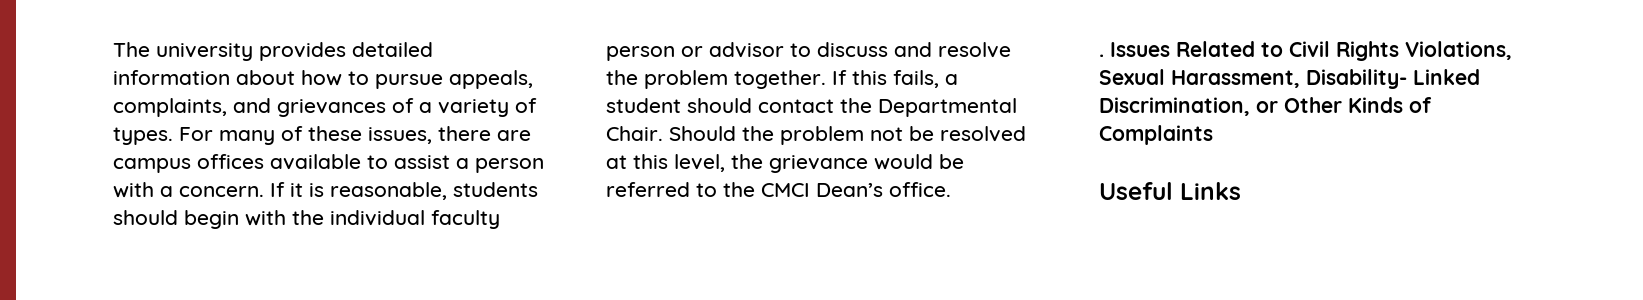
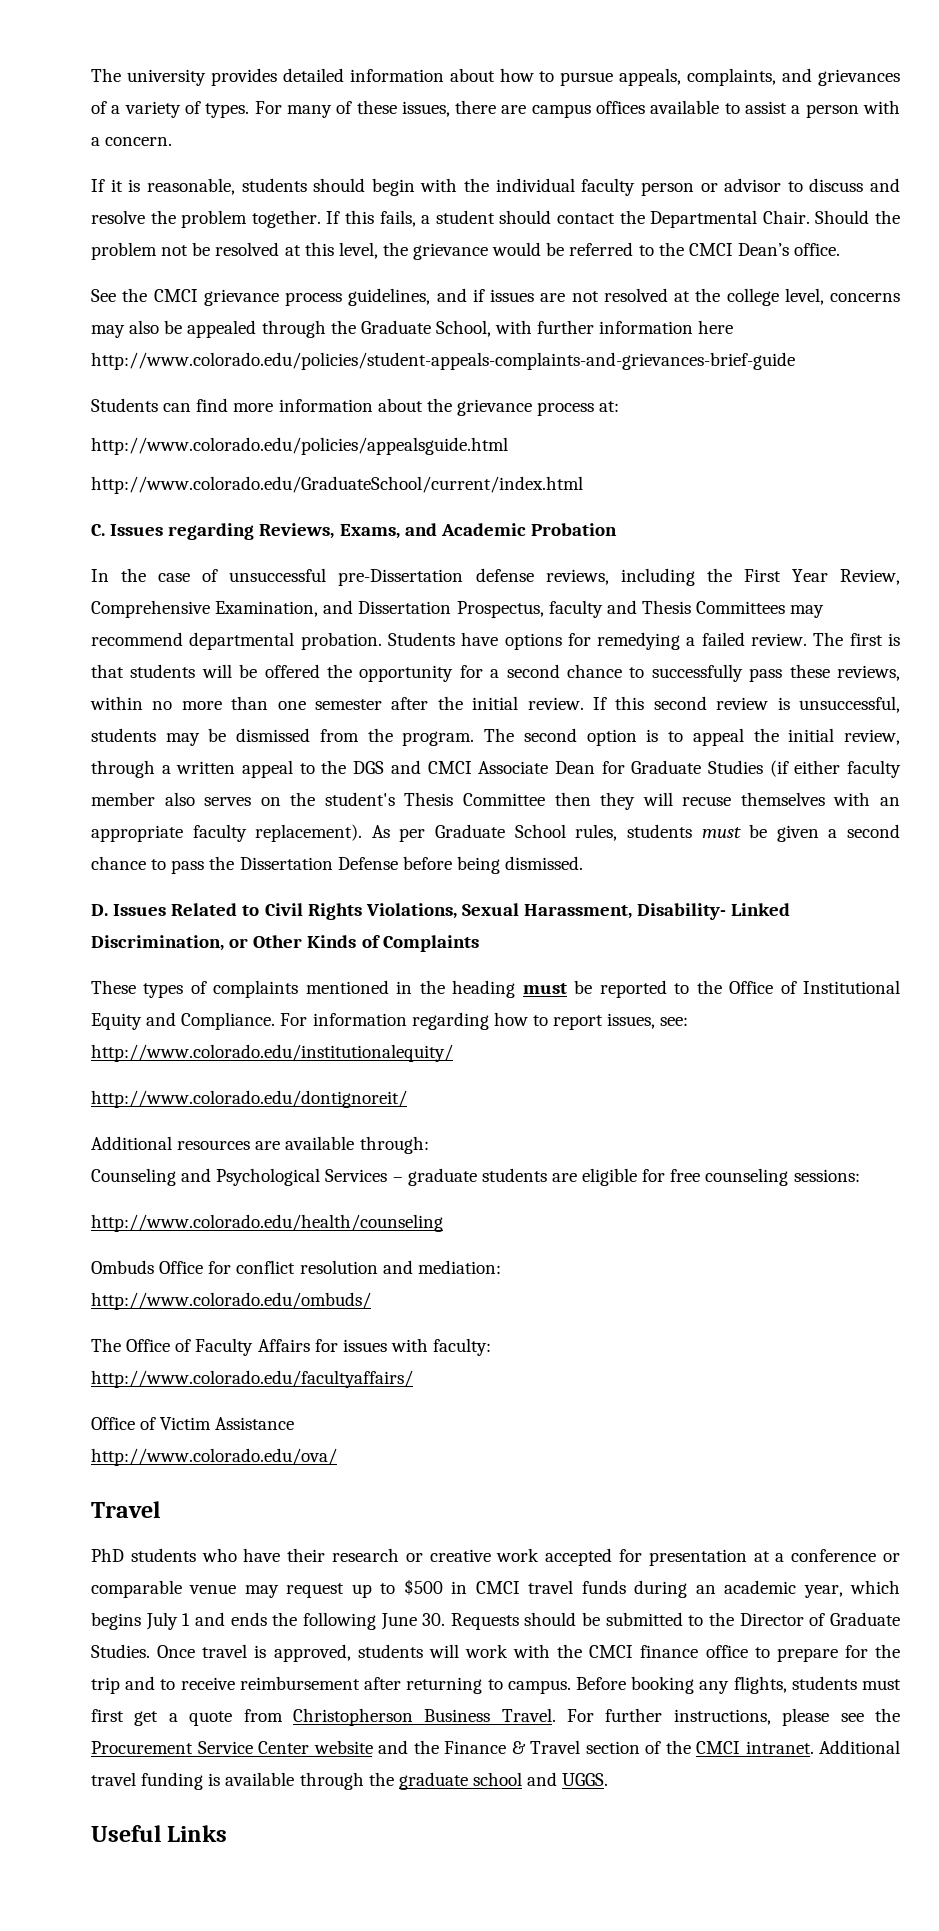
- For many of these issues, there are campus offices available to assist a person with a concern. If it is reasonable, students should begin with the individual faculty person or advisor to discuss and resolve the problem together.
+ For many of these issues, there are campus offices available to assist a person with a concern.
+ If it is reasonable, students should begin with the individual faculty person or advisor to discuss and resolve the problem together.
- . Issues Related to Civil Rights Violations, Sexual Harassment, Disability- Linked Discrimination, or Other Kinds of Complaints
+ See the CMCI grievance process guidelines, and if issues are not resolved at the college level, concerns may also be appealed through the Graduate School, with further information here http://www.colorado.edu/policies/student-appeals-complaints-and-grievances-brief-guide
+ Students can find more information about the grievance process at:
+ http://www.colorado.edu/policies/appealsguide.html
+ http://www.colorado.edu/GraduateSchool/current/index.html
+ C. Issues regarding Reviews, Exams, and Academic Probation
+ In the case of unsuccessful pre-Dissertation defense reviews, including the First Year Review, Comprehensive Examination, and Dissertation Prospectus, faculty and Thesis Committees may recommend departmental probation. Students have options for remedying a failed review. The first is that students will be offered the opportunity for a second chance to successfully pass these reviews, within no more than one semester after the initial review. If this second review is unsuccessful, students may be dismissed from the program. The second option is to appeal the initial review, through a written appeal to the DGS and CMCI Associate Dean for Graduate Studies (if either faculty member also serves on the student's Thesis Committee then they will recuse themselves with an appropriate faculty replacement). As per Graduate School rules, students must be given a second chance to pass the Dissertation Defense before being dismissed.
+ D. Issues Related to Civil Rights Violations, Sexual Harassment, Disability- Linked Discrimination, or Other Kinds of Complaints
+ These types of complaints mentioned in the heading must be reported to the Office of Institutional Equity and Compliance. For information regarding how to report issues, see: http://www.colorado.edu/institutionalequity/
+ http://www.colorado.edu/dontignoreit/
+ Additional resources are available through:
+ Counseling and Psychological Services – graduate students are eligible for free counseling sessions:
+ http://www.colorado.edu/health/counseling
+ Ombuds Office for conflict resolution and mediation:
+ http://www.colorado.edu/ombuds/
+ The Office of Faculty Affairs for issues with faculty:
+ http://www.colorado.edu/facultyaffairs/
+ Office of Victim Assistance
+ http://www.colorado.edu/ova/
+ Travel
+ PhD students who have their research or creative work accepted for presentation at a conference or comparable venue may request up to $500 in CMCI travel funds during an academic year, which begins July 1 and ends the following June 30. Requests should be submitted to the Director of Graduate Studies. Once travel is approved, students will work with the CMCI finance office to prepare for the trip and to receive reimbursement after returning to campus. Before booking any flights, students must first get a quote from Christopherson Business Travel. For further instructions, please see the Procurement Service Center website and the Finance & Travel section of the CMCI intranet. Additional travel funding is available through the graduate school and UGGS.

